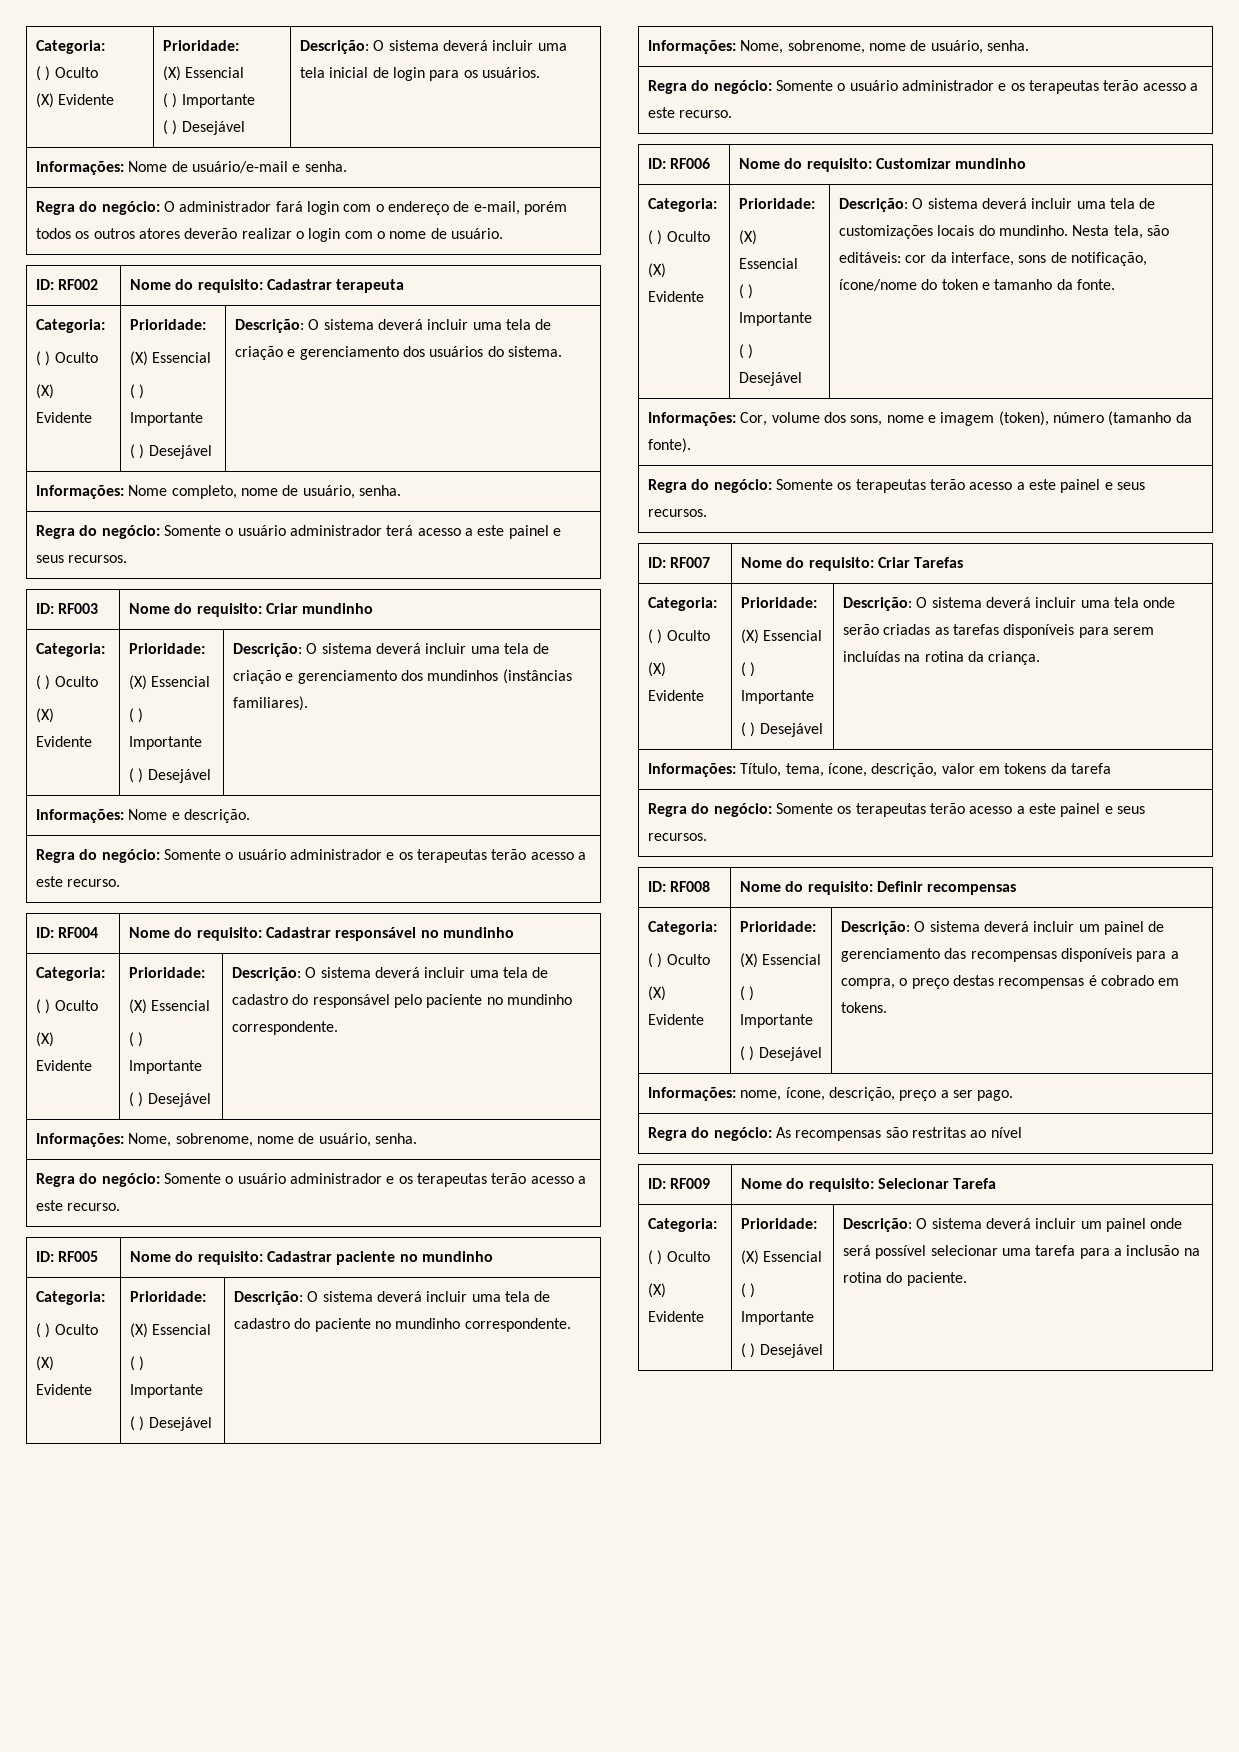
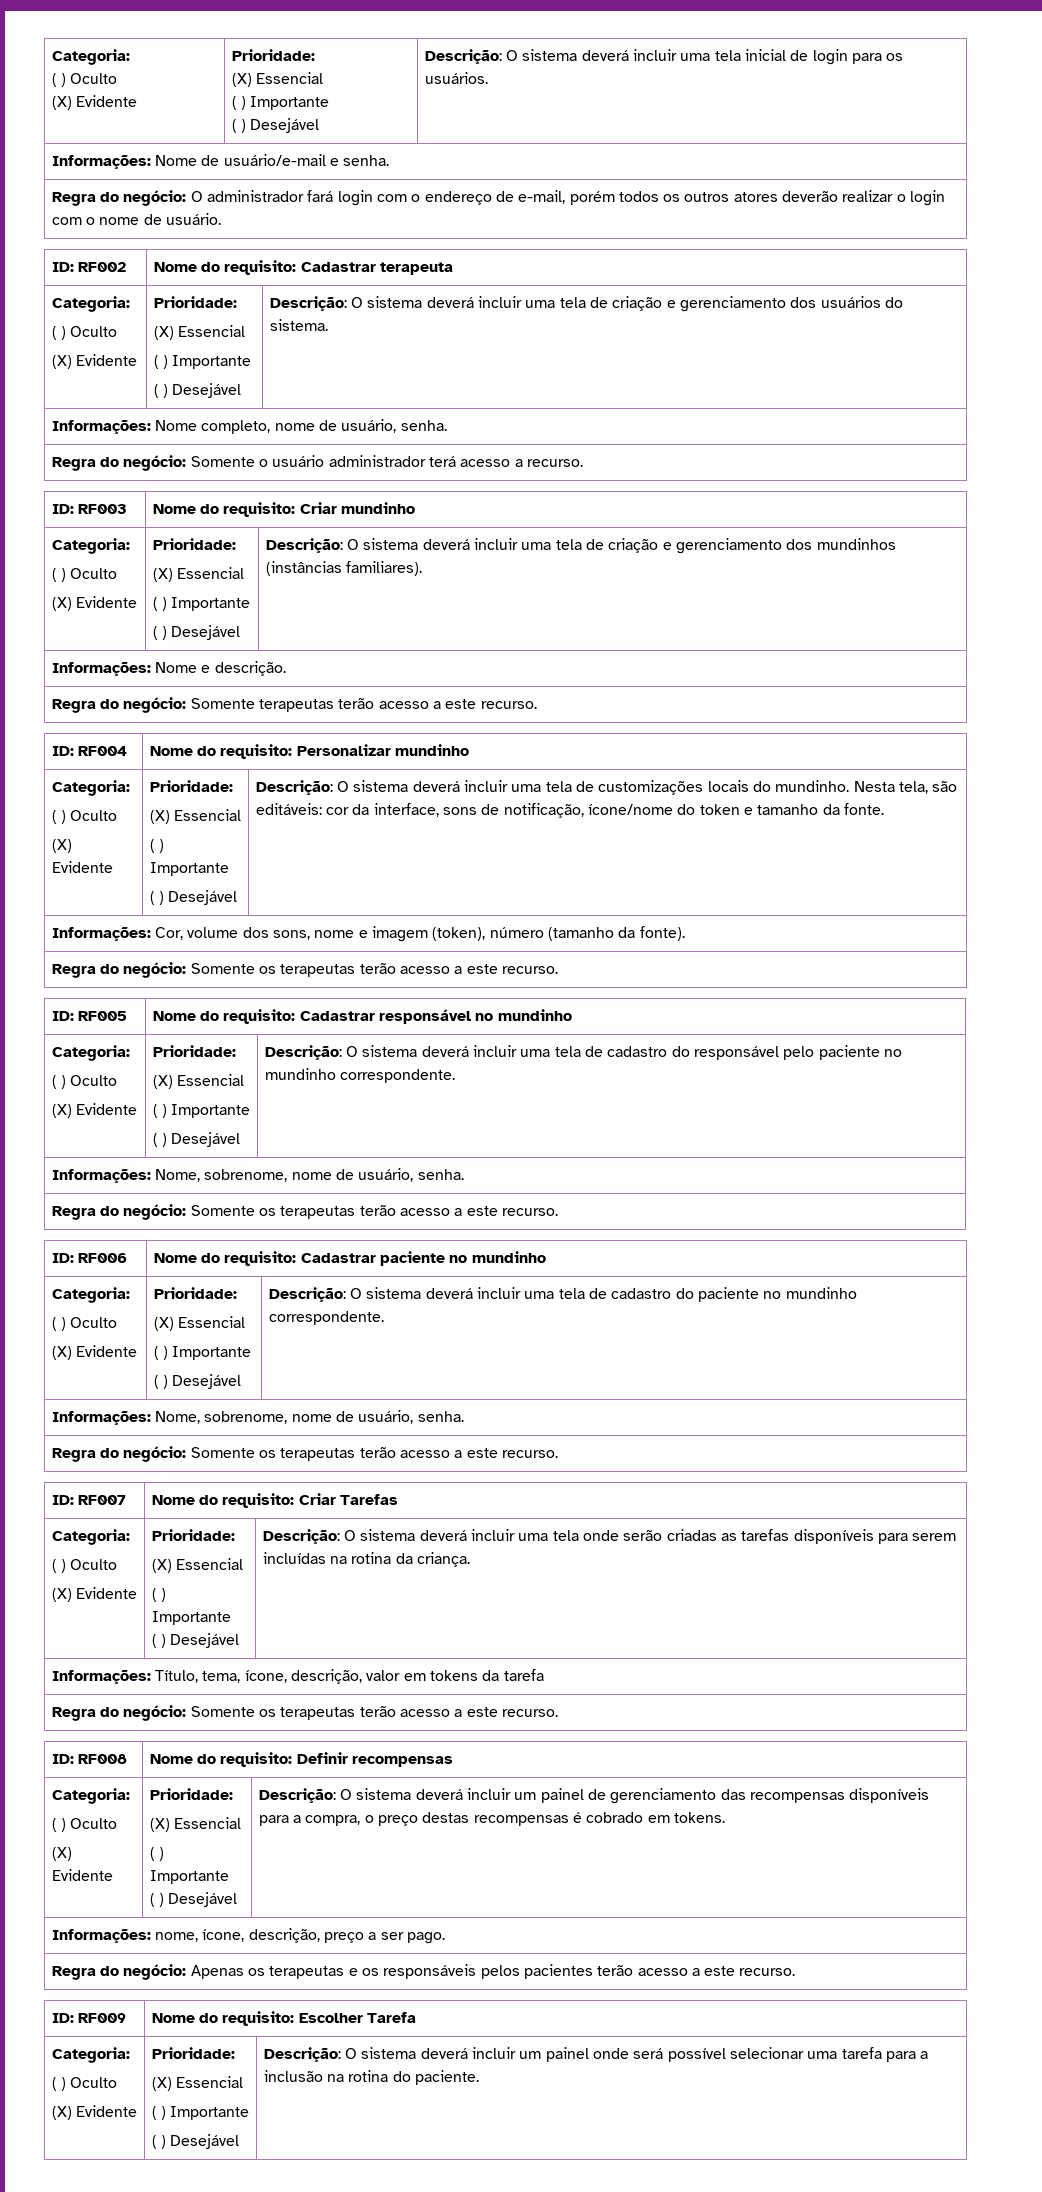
- Regra do negócio: Somente o usuário administrador terá acesso a este painel e seus recursos.
+ Regra do negócio: Somente o usuário administrador terá acesso a recurso.
  Informações: Nome e descrição.
- Regra do negócio: Somente o usuário administrador e os terapeutas terão acesso a este recurso.
+ Regra do negócio: Somente terapeutas terão acesso a este recurso.
- ID: RF004 | Nome do requisito: Cadastrar responsável no mundinho
- Categoria:
- ( ) Oculto
- (X) Evidente | Prioridade:
- (X) Essencial
- ( ) Importante
- ( ) Desejável | Descrição: O sistema deverá incluir uma tela de cadastro do responsável pelo paciente no mundinho correspondente.
- Informações: Nome, sobrenome, nome de usuário, senha.
- Regra do negócio: Somente o usuário administrador e os terapeutas terão acesso a este recurso.
- ID: RF005 | Nome do requisito: Cadastrar paciente no mundinho
- Categoria:
- ( ) Oculto
- (X) Evidente | Prioridade:
- (X) Essencial
- ( ) Importante
- ( ) Desejável | Descrição: O sistema deverá incluir uma tela de cadastro do paciente no mundinho correspondente.
- Informações: Nome, sobrenome, nome de usuário, senha.
- Regra do negócio: Somente o usuário administrador e os terapeutas terão acesso a este recurso.
- ID: RF006 | Nome do requisito: Customizar mundinho
+ ID: RF004 | Nome do requisito: Personalizar mundinho
  Informações: Cor, volume dos sons, nome e imagem (token), número (tamanho da fonte).
- Regra do negócio: Somente os terapeutas terão acesso a este painel e seus recursos.
+ Regra do negócio: Somente os terapeutas terão acesso a este recurso.
+ ID: RF005 | Nome do requisito: Cadastrar responsável no mundinho
+ Categoria:
+ ( ) Oculto
+ (X) Evidente | Prioridade:
+ (X) Essencial
+ ( ) Importante
+ ( ) Desejável | Descrição: O sistema deverá incluir uma tela de cadastro do responsável pelo paciente no mundinho correspondente.
+ Informações: Nome, sobrenome, nome de usuário, senha.
+ Regra do negócio: Somente os terapeutas terão acesso a este recurso.
+ ID: RF006 | Nome do requisito: Cadastrar paciente no mundinho
+ Categoria:
+ ( ) Oculto
+ (X) Evidente | Prioridade:
+ (X) Essencial
+ ( ) Importante
+ ( ) Desejável | Descrição: O sistema deverá incluir uma tela de cadastro do paciente no mundinho correspondente.
+ Informações: Nome, sobrenome, nome de usuário, senha.
+ Regra do negócio: Somente os terapeutas terão acesso a este recurso.
  Informações: Título, tema, ícone, descrição, valor em tokens da tarefa
- Regra do negócio: Somente os terapeutas terão acesso a este painel e seus recursos.
+ Regra do negócio: Somente os terapeutas terão acesso a este recurso.
- Regra do negócio: As recompensas são restritas ao nível
+ Regra do negócio: Apenas os terapeutas e os responsáveis pelos pacientes terão acesso a este recurso.
- ID: RF009 | Nome do requisito: Selecionar Tarefa
+ ID: RF009 | Nome do requisito: Escolher Tarefa

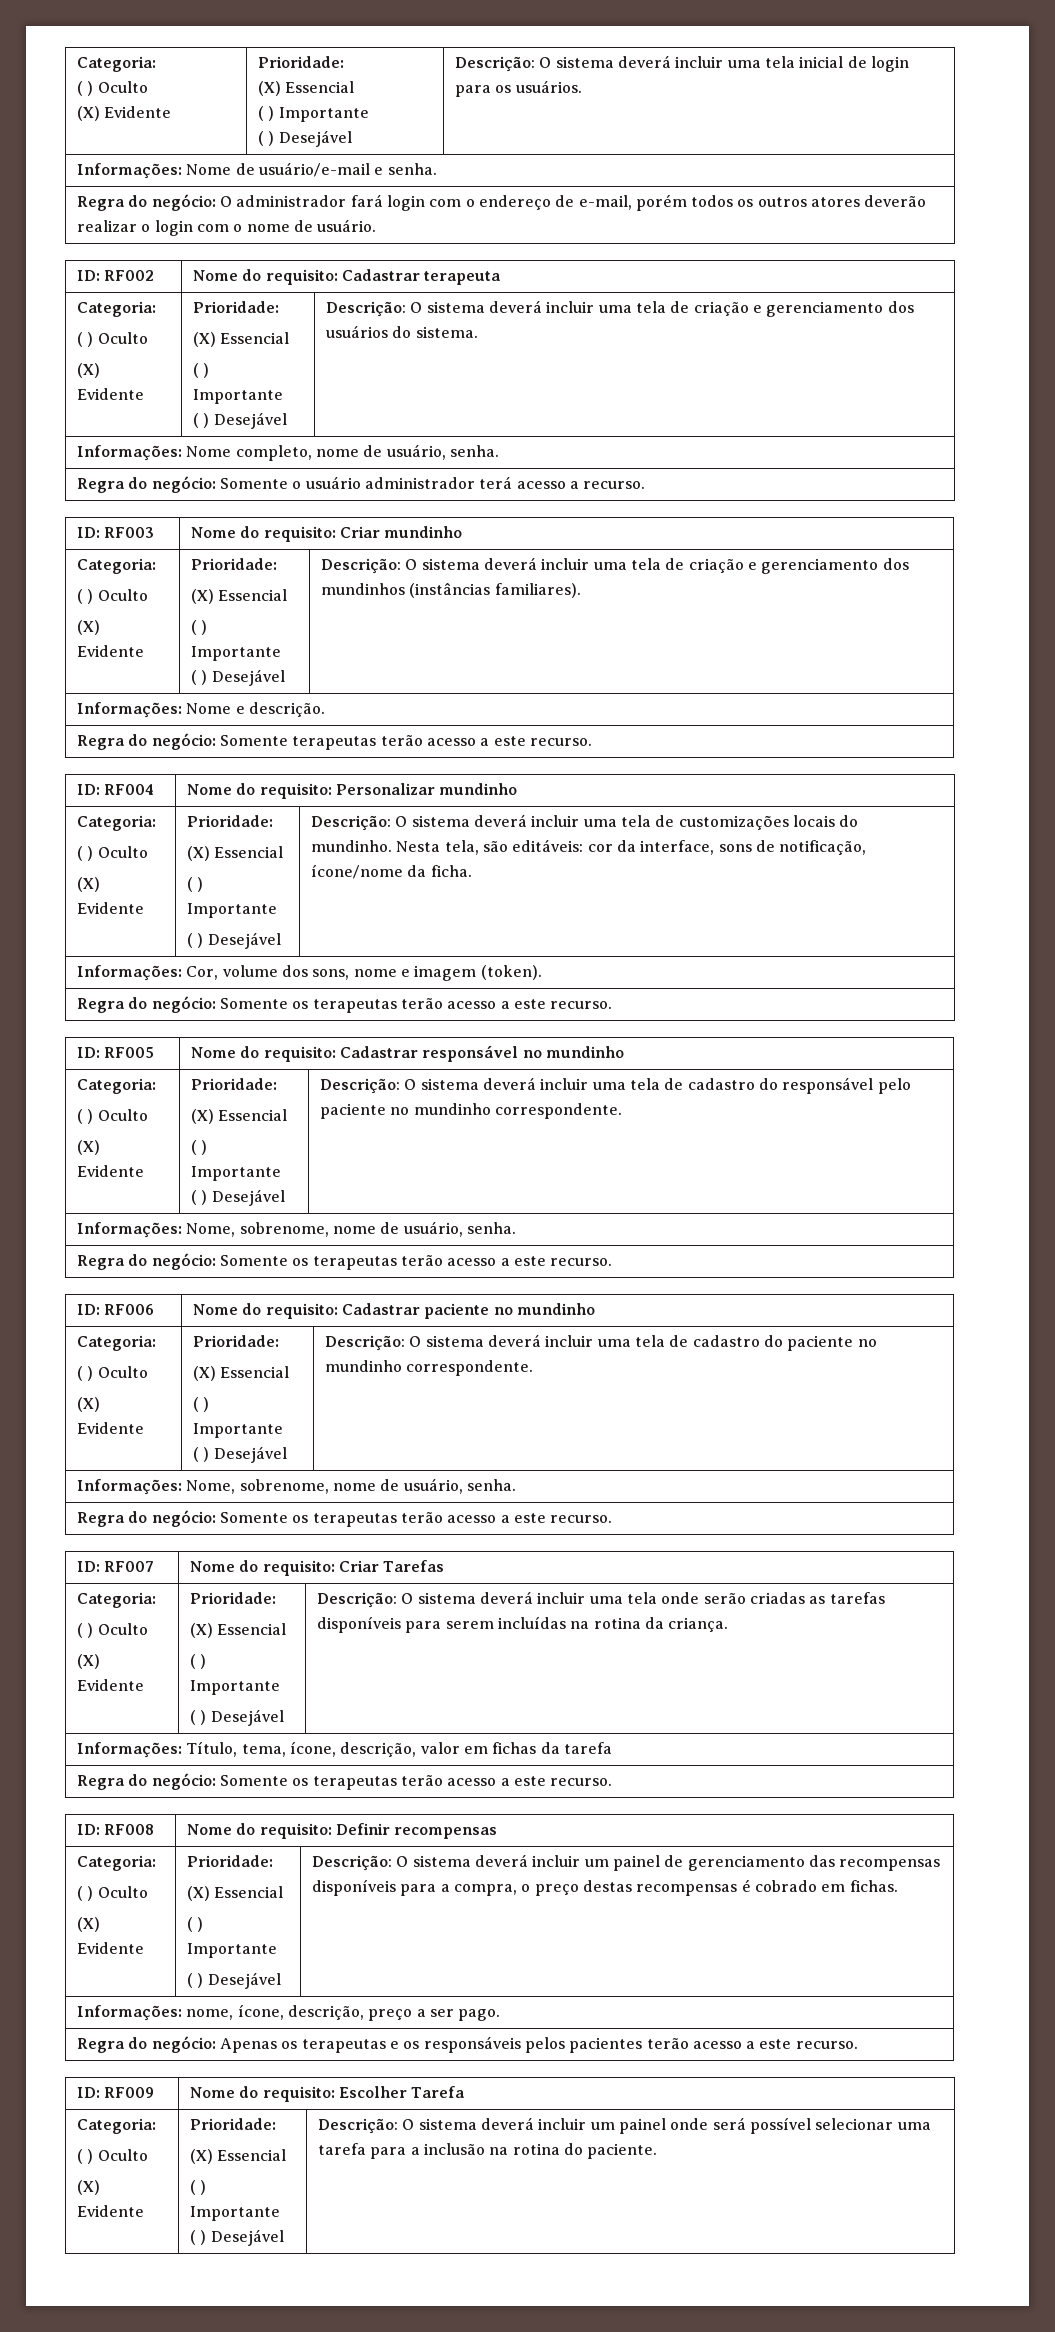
- Nesta tela, são editáveis: cor da interface, sons de notificação, ícone/nome do token e tamanho da fonte.
+ Nesta tela, são editáveis: cor da interface, sons de notificação, ícone/nome da ficha.
- Informações: Cor, volume dos sons, nome e imagem (token), número (tamanho da fonte).
+ Informações: Cor, volume dos sons, nome e imagem (token).
- Informações: Título, tema, ícone, descrição, valor em tokens da tarefa
+ Informações: Título, tema, ícone, descrição, valor em fichas da tarefa
  ID: RF008 | Nome do requisito: Definir recompensas
  Categoria:
  ( ) Oculto
  (X) Evidente | Prioridade:
  (X) Essencial
  ( ) Importante
- ( ) Desejável | Descrição: O sistema deverá incluir um painel de gerenciamento das recompensas disponíveis para a compra, o preço destas recompensas é cobrado em tokens.
+ ( ) Desejável | Descrição: O sistema deverá incluir um painel de gerenciamento das recompensas disponíveis para a compra, o preço destas recompensas é cobrado em fichas.

